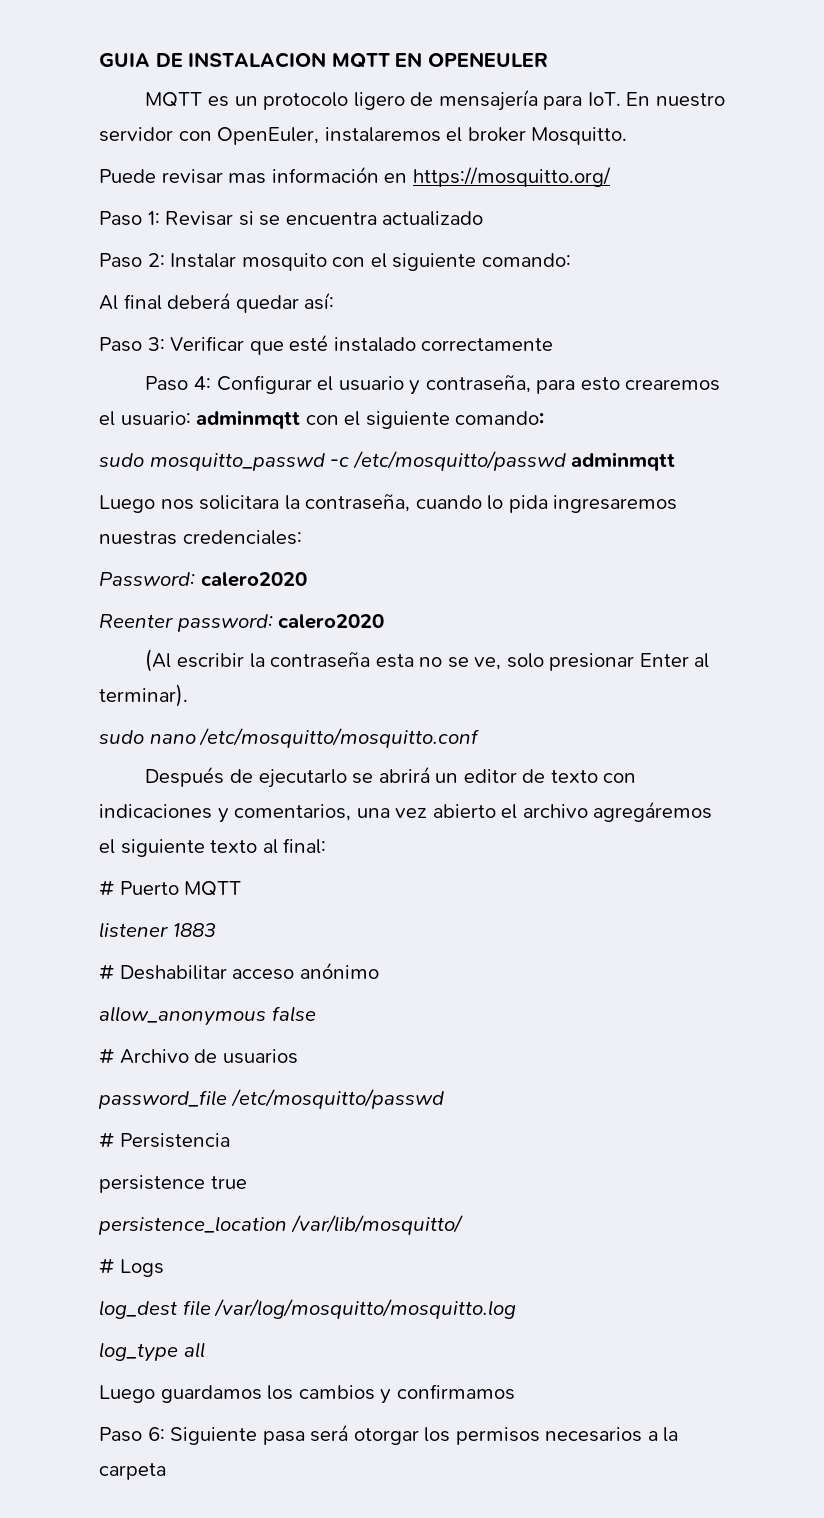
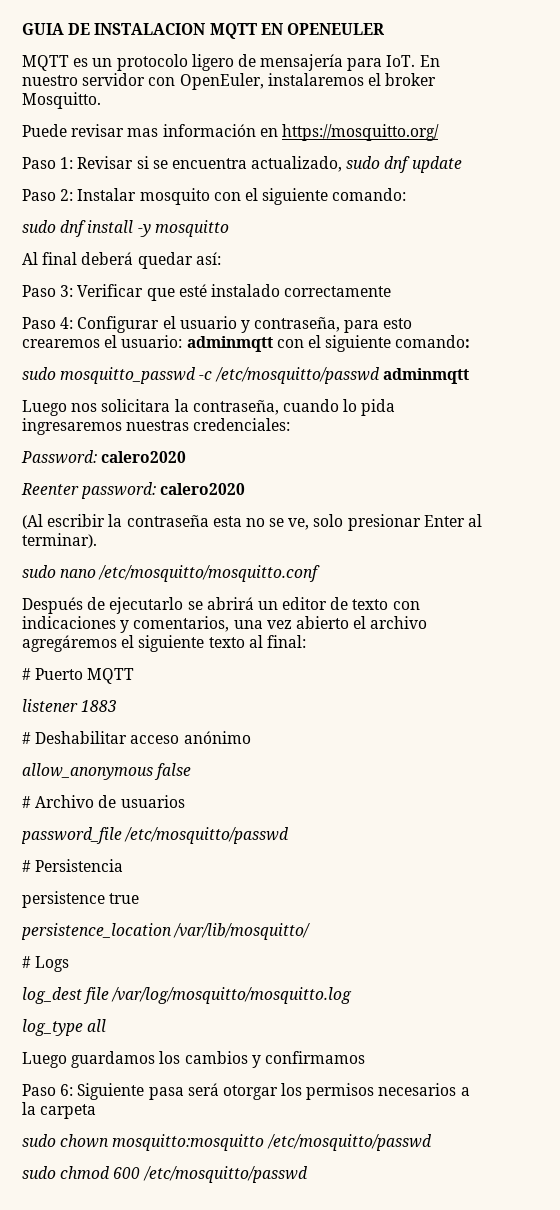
- Paso 1: Revisar si se encuentra actualizado
+ Paso 1: Revisar si se encuentra actualizado, sudo dnf update
+ sudo dnf install -y mosquitto
+ sudo chown mosquitto:mosquitto /etc/mosquitto/passwd
+ sudo chmod 600 /etc/mosquitto/passwd

